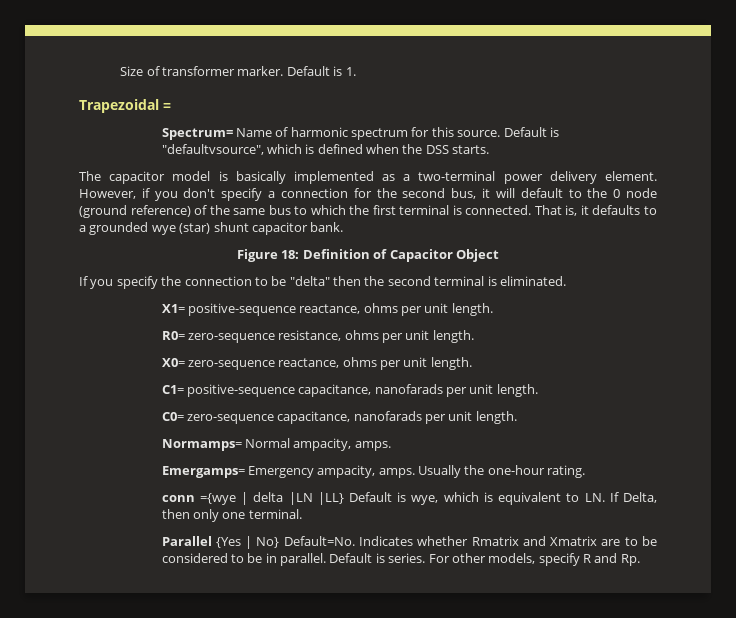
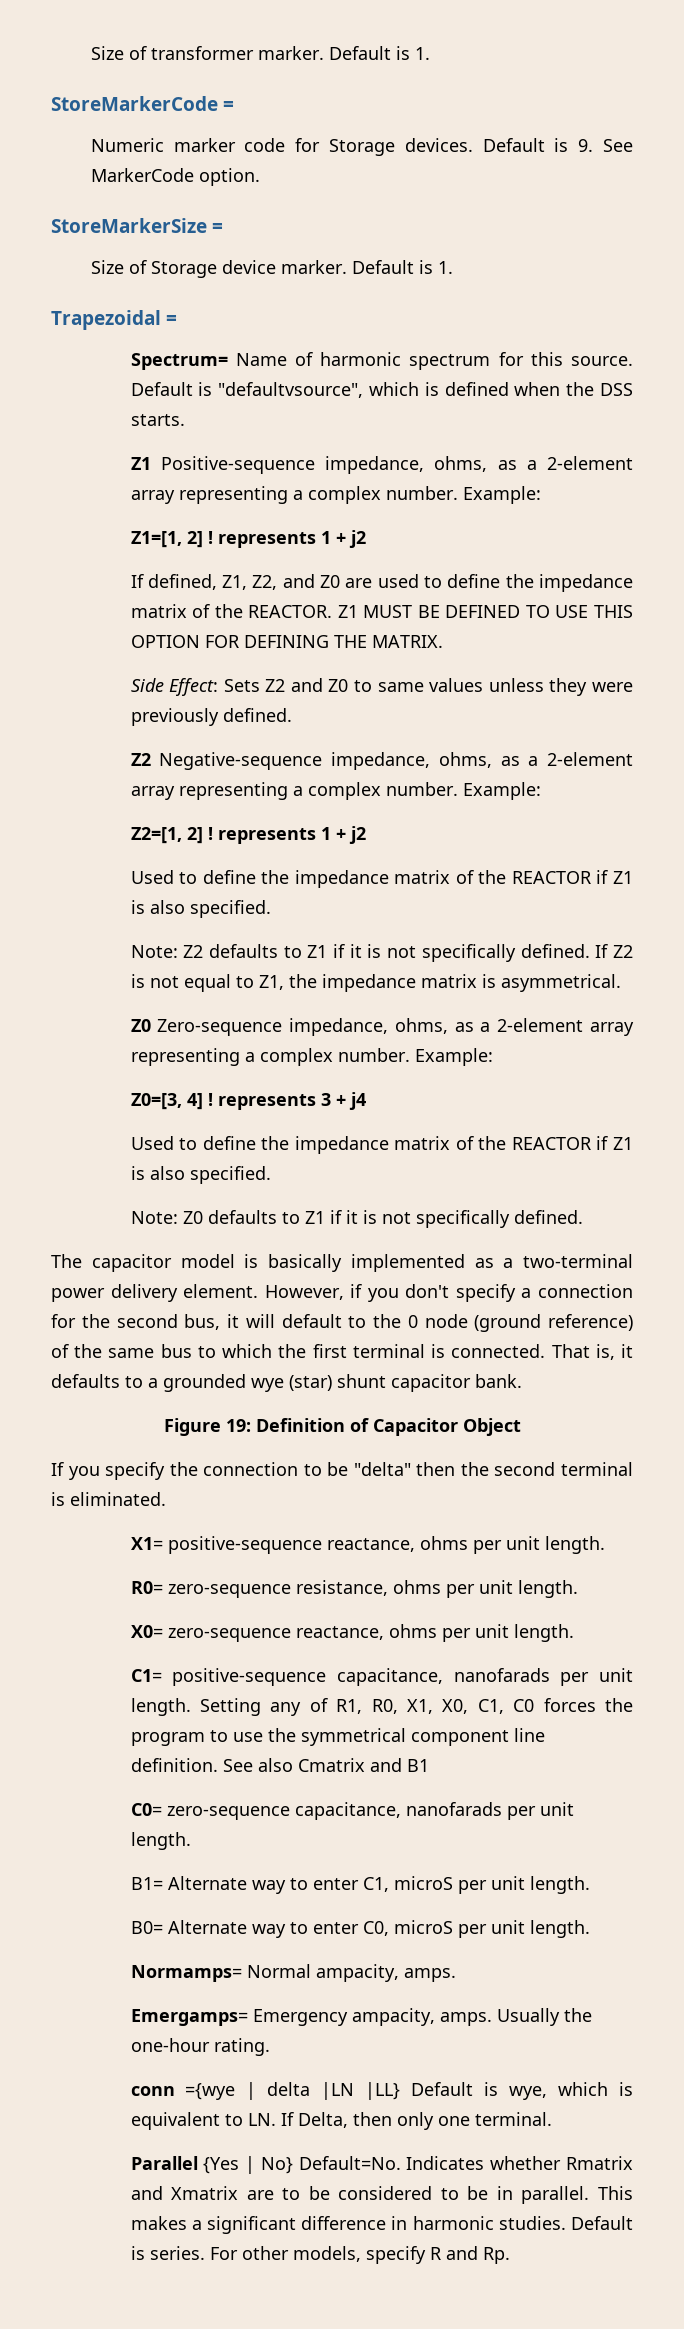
+ StoreMarkerCode =
+ Numeric marker code for Storage devices. Default is 9. See MarkerCode option.
+ StoreMarkerSize =
+ Size of Storage device marker. Default is 1.
+ Z1 Positive-sequence impedance, ohms, as a 2-element array representing a complex number. Example:
+ Z1=[1, 2] ! represents 1 + j2
+ If defined, Z1, Z2, and Z0 are used to define the impedance matrix of the REACTOR. Z1 MUST BE DEFINED TO USE THIS OPTION FOR DEFINING THE MATRIX.
+ Side Effect: Sets Z2 and Z0 to same values unless they were previously defined.
+ Z2 Negative-sequence impedance, ohms, as a 2-element array representing a complex number. Example:
+ Z2=[1, 2] ! represents 1 + j2
+ Used to define the impedance matrix of the REACTOR if Z1 is also specified.
+ Note: Z2 defaults to Z1 if it is not specifically defined. If Z2 is not equal to Z1, the impedance matrix is asymmetrical.
+ Z0 Zero-sequence impedance, ohms, as a 2-element array representing a complex number. Example:
+ Z0=[3, 4] ! represents 3 + j4
+ Used to define the impedance matrix of the REACTOR if Z1 is also specified.
+ Note: Z0 defaults to Z1 if it is not specifically defined.
- Figure 18: Definition of Capacitor Object
+ Figure 19: Definition of Capacitor Object
+ Setting any of R1, R0, X1, X0, C1, C0 forces the program to use the symmetrical component line definition. See also Cmatrix and B1
+ B1= Alternate way to enter C1, microS per unit length.
+ B0= Alternate way to enter C0, microS per unit length.
+ This makes a significant difference in harmonic studies.

